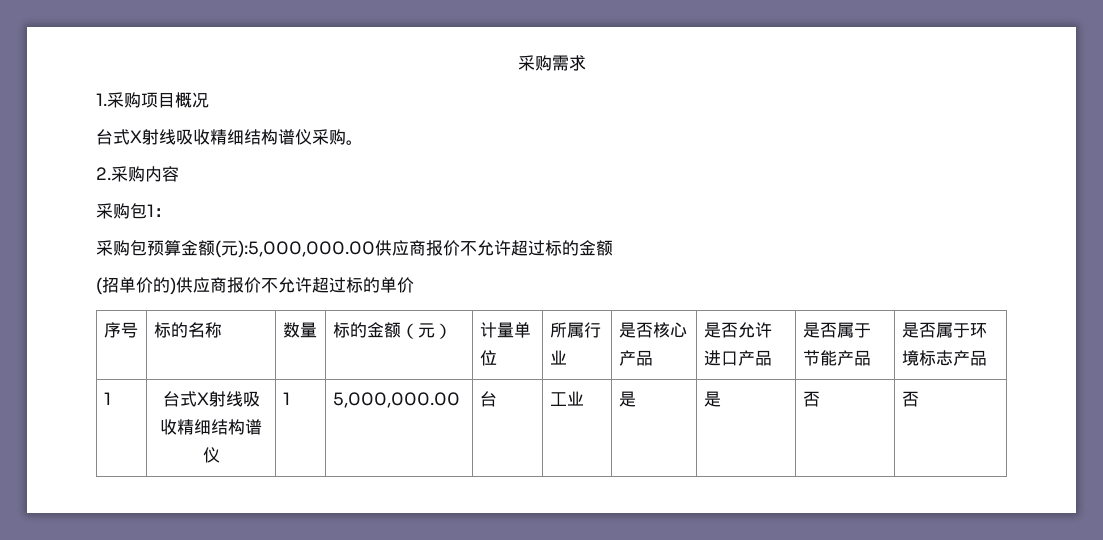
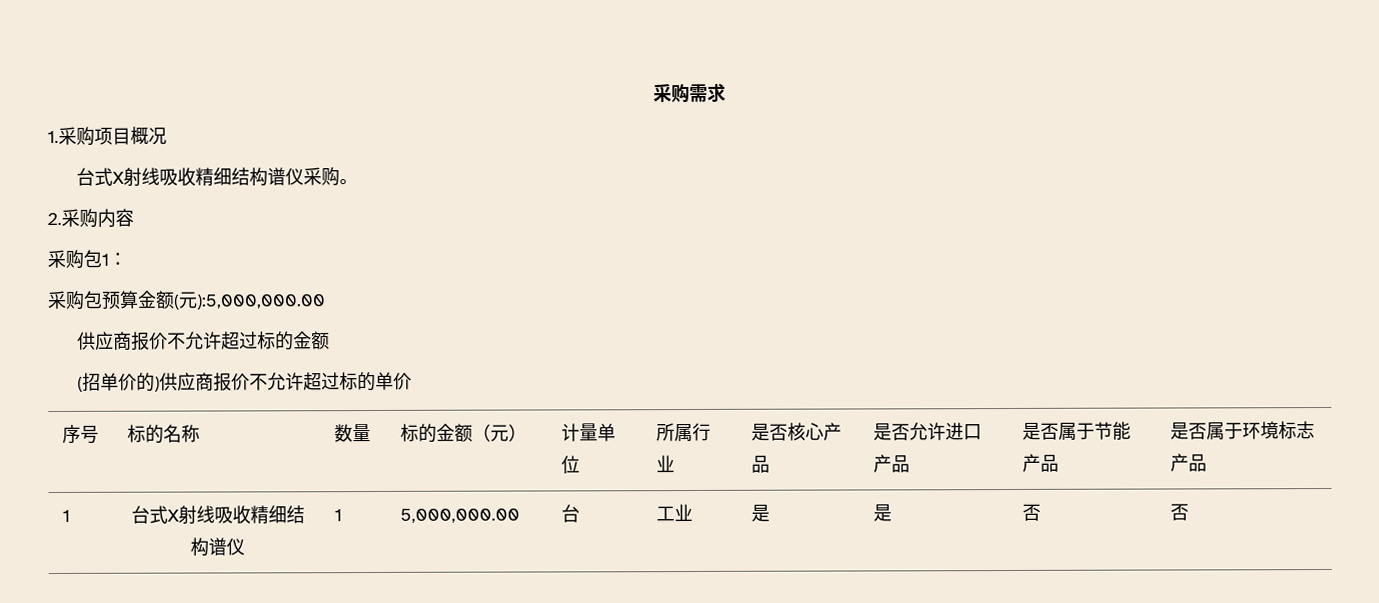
- 采购包预算金额(元):5,000,000.00供应商报价不允许超过标的金额
+ 采购包预算金额(元):5,000,000.00
+ 供应商报价不允许超过标的金额

